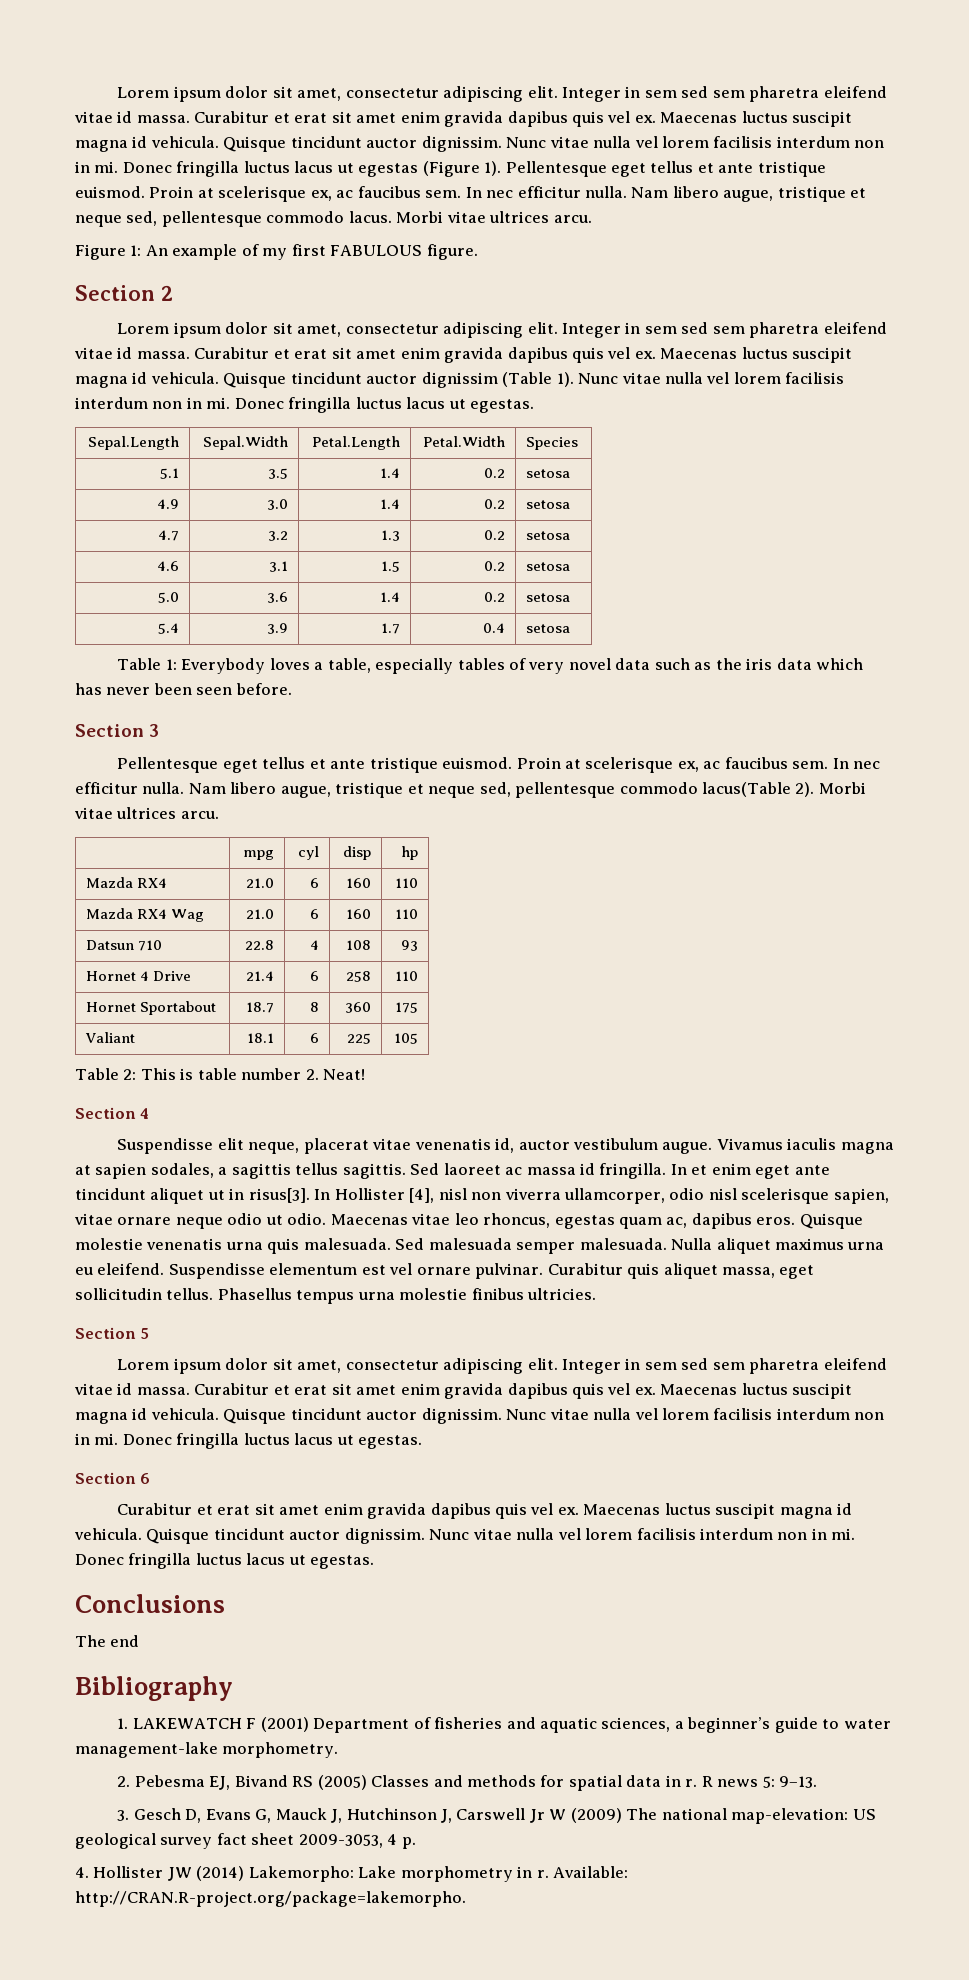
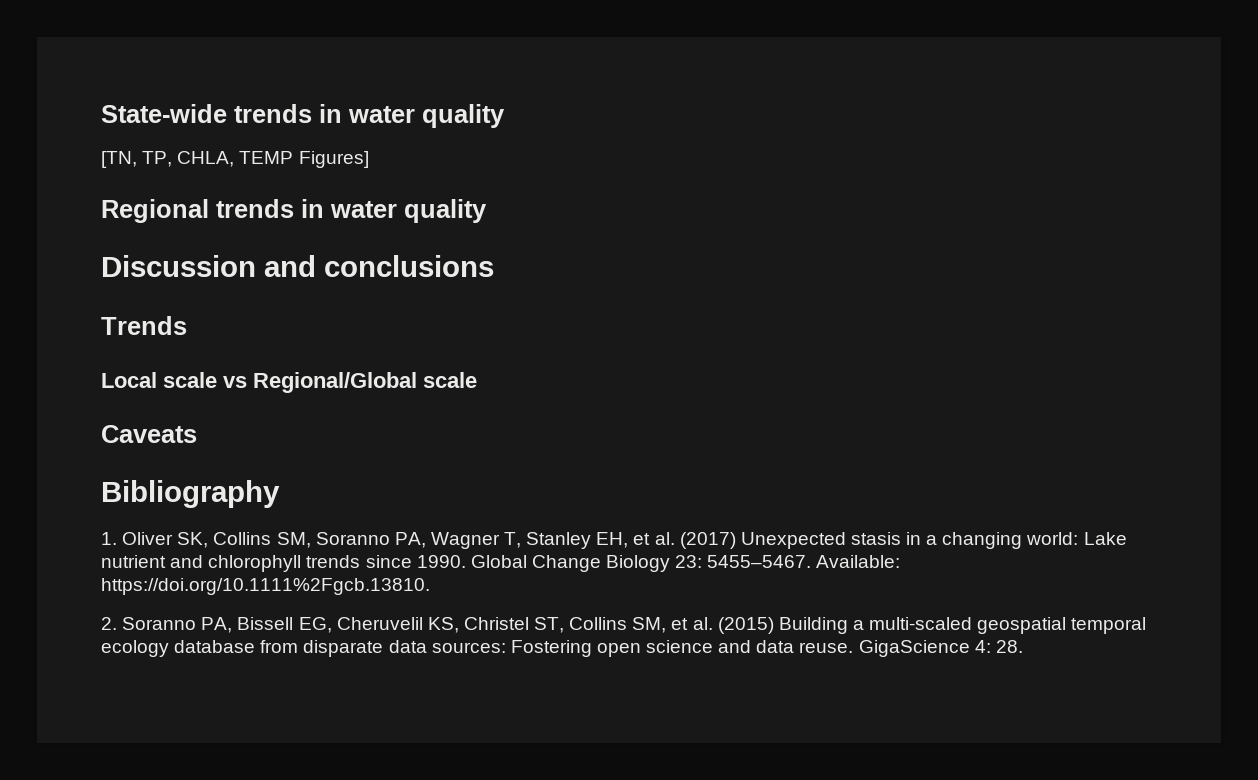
- Lorem ipsum dolor sit amet, consectetur adipiscing elit. Integer in sem sed sem pharetra eleifend vitae id massa. Curabitur et erat sit amet enim gravida dapibus quis vel ex. Maecenas luctus suscipit magna id vehicula. Quisque tincidunt auctor dignissim. Nunc vitae nulla vel lorem facilisis interdum non in mi. Donec fringilla luctus lacus ut egestas (Figure 1). Pellentesque eget tellus et ante tristique euismod. Proin at scelerisque ex, ac faucibus sem. In nec efficitur nulla. Nam libero augue, tristique et neque sed, pellentesque commodo lacus. Morbi vitae ultrices arcu.
- Figure 1: An example of my first FABULOUS figure.
- Section 2
- Lorem ipsum dolor sit amet, consectetur adipiscing elit. Integer in sem sed sem pharetra eleifend vitae id massa. Curabitur et erat sit amet enim gravida dapibus quis vel ex. Maecenas luctus suscipit magna id vehicula. Quisque tincidunt auctor dignissim (Table 1). Nunc vitae nulla vel lorem facilisis interdum non in mi. Donec fringilla luctus lacus ut egestas.
- Sepal.Length | Sepal.Width | Petal.Length | Petal.Width | Species
- 5.1 | 3.5 | 1.4 | 0.2 | setosa
- 4.9 | 3.0 | 1.4 | 0.2 | setosa
- 4.7 | 3.2 | 1.3 | 0.2 | setosa
- 4.6 | 3.1 | 1.5 | 0.2 | setosa
- 5.0 | 3.6 | 1.4 | 0.2 | setosa
- 5.4 | 3.9 | 1.7 | 0.4 | setosa
- Table 1: Everybody loves a table, especially tables of very novel data such as the iris data which has never been seen before.
- Section 3
- Pellentesque eget tellus et ante tristique euismod. Proin at scelerisque ex, ac faucibus sem. In nec efficitur nulla. Nam libero augue, tristique et neque sed, pellentesque commodo lacus(Table 2). Morbi vitae ultrices arcu.
- | mpg | cyl | disp | hp
- Mazda RX4 | 21.0 | 6 | 160 | 110
- Mazda RX4 Wag | 21.0 | 6 | 160 | 110
- Datsun 710 | 22.8 | 4 | 108 | 93
- Hornet 4 Drive | 21.4 | 6 | 258 | 110
- Hornet Sportabout | 18.7 | 8 | 360 | 175
- Valiant | 18.1 | 6 | 225 | 105
- Table 2: This is table number 2. Neat!
- Section 4
- Suspendisse elit neque, placerat vitae venenatis id, auctor vestibulum augue. Vivamus iaculis magna at sapien sodales, a sagittis tellus sagittis. Sed laoreet ac massa id fringilla. In et enim eget ante tincidunt aliquet ut in risus[3]. In Hollister [4], nisl non viverra ullamcorper, odio nisl scelerisque sapien, vitae ornare neque odio ut odio. Maecenas vitae leo rhoncus, egestas quam ac, dapibus eros. Quisque molestie venenatis urna quis malesuada. Sed malesuada semper malesuada. Nulla aliquet maximus urna eu eleifend. Suspendisse elementum est vel ornare pulvinar. Curabitur quis aliquet massa, eget sollicitudin tellus. Phasellus tempus urna molestie finibus ultricies.
- Section 5
- Lorem ipsum dolor sit amet, consectetur adipiscing elit. Integer in sem sed sem pharetra eleifend vitae id massa. Curabitur et erat sit amet enim gravida dapibus quis vel ex. Maecenas luctus suscipit magna id vehicula. Quisque tincidunt auctor dignissim. Nunc vitae nulla vel lorem facilisis interdum non in mi. Donec fringilla luctus lacus ut egestas.
- Section 6
- Curabitur et erat sit amet enim gravida dapibus quis vel ex. Maecenas luctus suscipit magna id vehicula. Quisque tincidunt auctor dignissim. Nunc vitae nulla vel lorem facilisis interdum non in mi. Donec fringilla luctus lacus ut egestas.
- Conclusions
- The end
+ State-wide trends in water quality
+ [TN, TP, CHLA, TEMP Figures]
+ Regional trends in water quality
+ Discussion and conclusions
+ Trends
+ Local scale vs Regional/Global scale
+ Caveats
  Bibliography
- 1. LAKEWATCH F (2001) Department of fisheries and aquatic sciences, a beginner’s guide to water management-lake morphometry.
- 2. Pebesma EJ, Bivand RS (2005) Classes and methods for spatial data in r. R news 5: 9–13.
- 3. Gesch D, Evans G, Mauck J, Hutchinson J, Carswell Jr W (2009) The national map-elevation: US geological survey fact sheet 2009-3053, 4 p.
- 4. Hollister JW (2014) Lakemorpho: Lake morphometry in r. Available: http://CRAN.R-project.org/package=lakemorpho.
+ 1. Oliver SK, Collins SM, Soranno PA, Wagner T, Stanley EH, et al. (2017) Unexpected stasis in a changing world: Lake nutrient and chlorophyll trends since 1990. Global Change Biology 23: 5455–5467. Available: https://doi.org/10.1111%2Fgcb.13810.
+ 2. Soranno PA, Bissell EG, Cheruvelil KS, Christel ST, Collins SM, et al. (2015) Building a multi-scaled geospatial temporal ecology database from disparate data sources: Fostering open science and data reuse. GigaScience 4: 28.

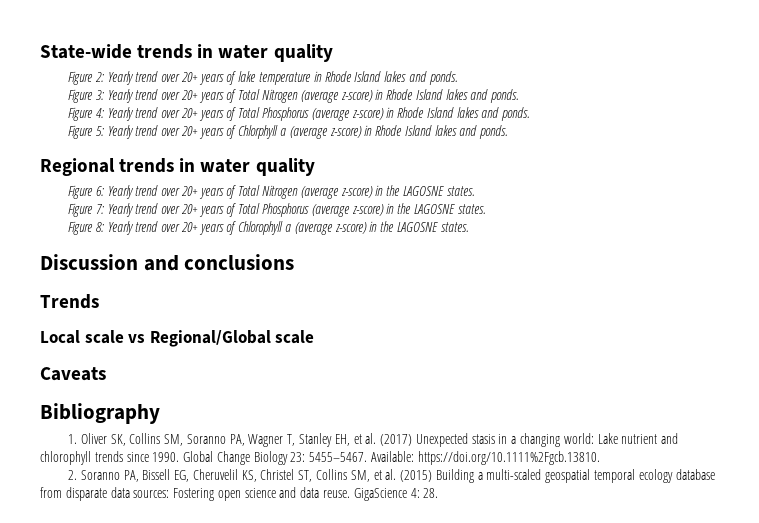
- [TN, TP, CHLA, TEMP Figures]
+ Figure 2: Yearly trend over 20+ years of lake temperature in Rhode Island lakes and ponds.
+ Figure 3: Yearly trend over 20+ years of Total Nitrogen (average z-score) in Rhode Island lakes and ponds.
+ Figure 4: Yearly trend over 20+ years of Total Phosphorus (average z-score) in Rhode Island lakes and ponds.
+ Figure 5: Yearly trend over 20+ years of Chlorphyll a (average z-score) in Rhode Island lakes and ponds.
+ Figure 6: Yearly trend over 20+ years of Total Nitrogen (average z-score) in the LAGOSNE states.
+ Figure 7: Yearly trend over 20+ years of Total Phosphorus (average z-score) in the LAGOSNE states.
+ Figure 8: Yearly trend over 20+ years of Chlorophyll a (average z-score) in the LAGOSNE states.

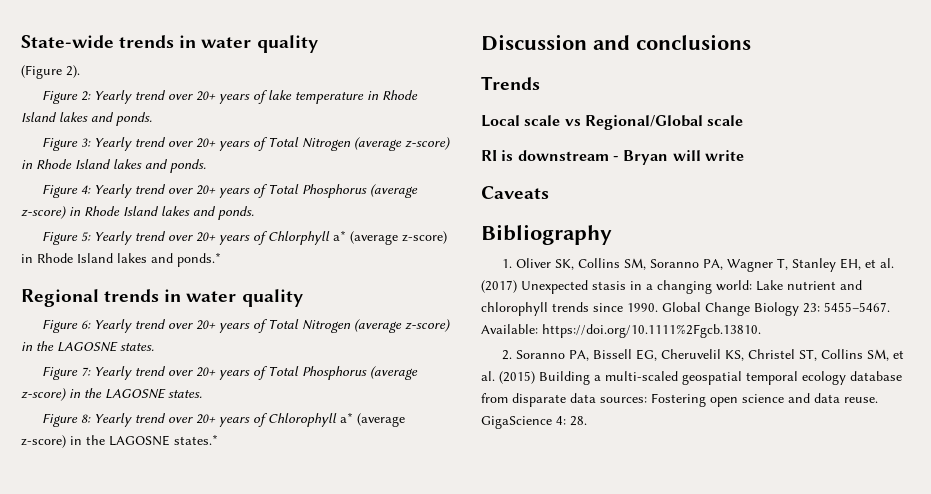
+ (Figure 2).
- Figure 5: Yearly trend over 20+ years of Chlorphyll a (average z-score) in Rhode Island lakes and ponds.
+ Figure 5: Yearly trend over 20+ years of Chlorphyll a* (average z-score) in Rhode Island lakes and ponds.*
- Figure 8: Yearly trend over 20+ years of Chlorophyll a (average z-score) in the LAGOSNE states.
+ Figure 8: Yearly trend over 20+ years of Chlorophyll a* (average z-score) in the LAGOSNE states.*
+ RI is downstream - Bryan will write

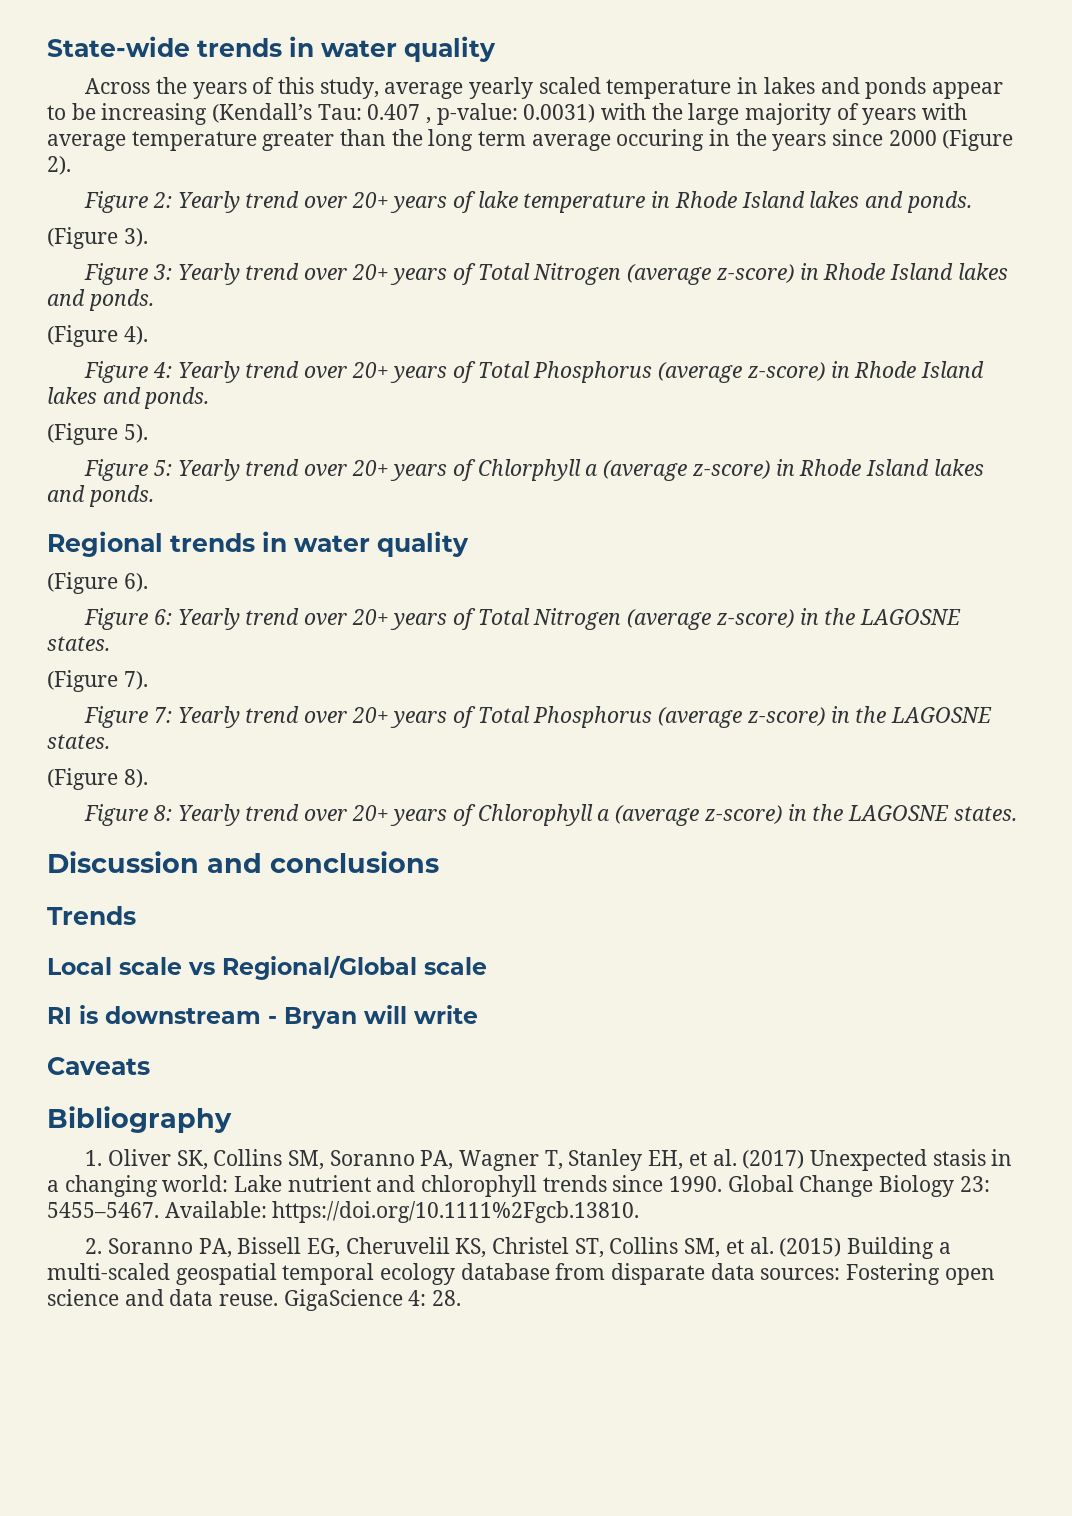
- (Figure 2).
+ Across the years of this study, average yearly scaled temperature in lakes and ponds appear to be increasing (Kendall’s Tau: 0.407 , p-value: 0.0031) with the large majority of years with average temperature greater than the long term average occuring in the years since 2000 (Figure 2).
+ (Figure 3).
+ (Figure 4).
+ (Figure 5).
- Figure 5: Yearly trend over 20+ years of Chlorphyll a* (average z-score) in Rhode Island lakes and ponds.*
+ Figure 5: Yearly trend over 20+ years of Chlorphyll a (average z-score) in Rhode Island lakes and ponds.
+ (Figure 6).
+ (Figure 7).
+ (Figure 8).
- Figure 8: Yearly trend over 20+ years of Chlorophyll a* (average z-score) in the LAGOSNE states.*
+ Figure 8: Yearly trend over 20+ years of Chlorophyll a (average z-score) in the LAGOSNE states.

